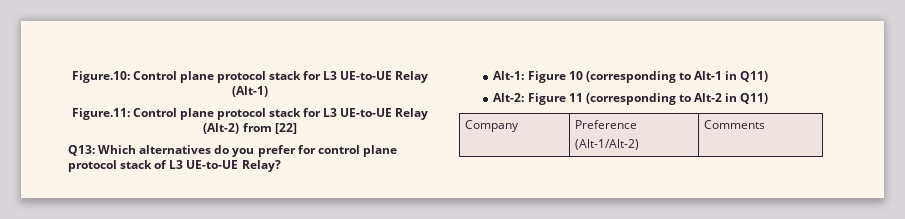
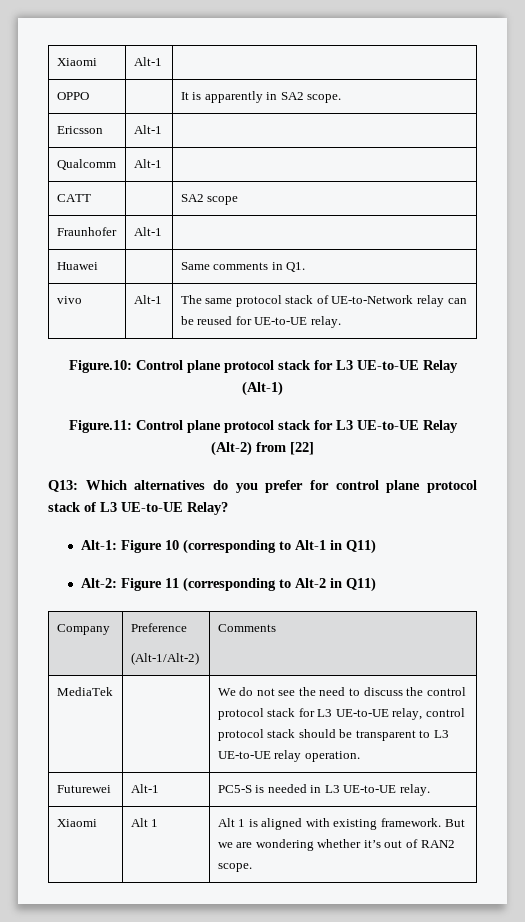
+ Xiaomi | Alt-1 |
+ OPPO | | It is apparently in SA2 scope.
+ Ericsson | Alt-1 |
+ Qualcomm | Alt-1 |
+ CATT | | SA2 scope
+ Fraunhofer | Alt-1 |
+ Huawei | | Same comments in Q1.
+ vivo | Alt-1 | The same protocol stack of UE-to-Network relay can be reused for UE-to-UE relay.
+ MediaTek | | We do not see the need to discuss the control protocol stack for L3 UE-to-UE relay, control protocol stack should be transparent to L3 UE-to-UE relay operation.
+ Futurewei | Alt-1 | PC5-S is needed in L3 UE-to-UE relay.
+ Xiaomi | Alt 1 | Alt 1 is aligned with existing framework. But we are wondering whether it’s out of RAN2 scope.

